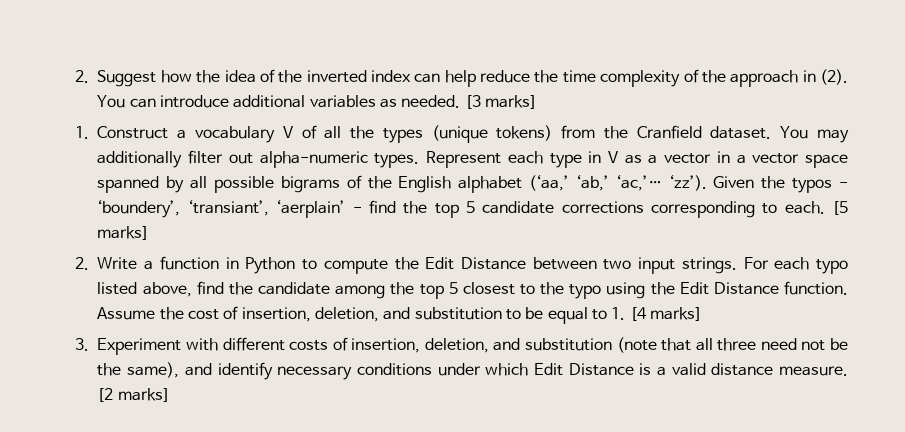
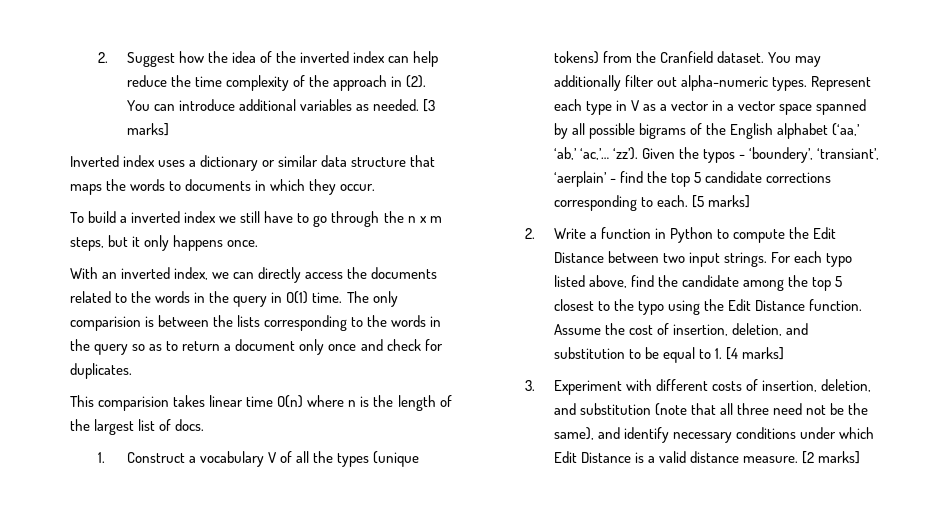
+ Inverted index uses a dictionary or similar data structure that maps the words to documents in which they occur.
+ To build a inverted index we still have to go through the n x m steps, but it only happens once.
+ With an inverted index, we can directly access the documents related to the words in the query in O(1) time. The only comparision is between the lists corresponding to the words in the query so as to return a document only once and check for duplicates.
+ This comparision takes linear time O(n) where n is the length of the largest list of docs.

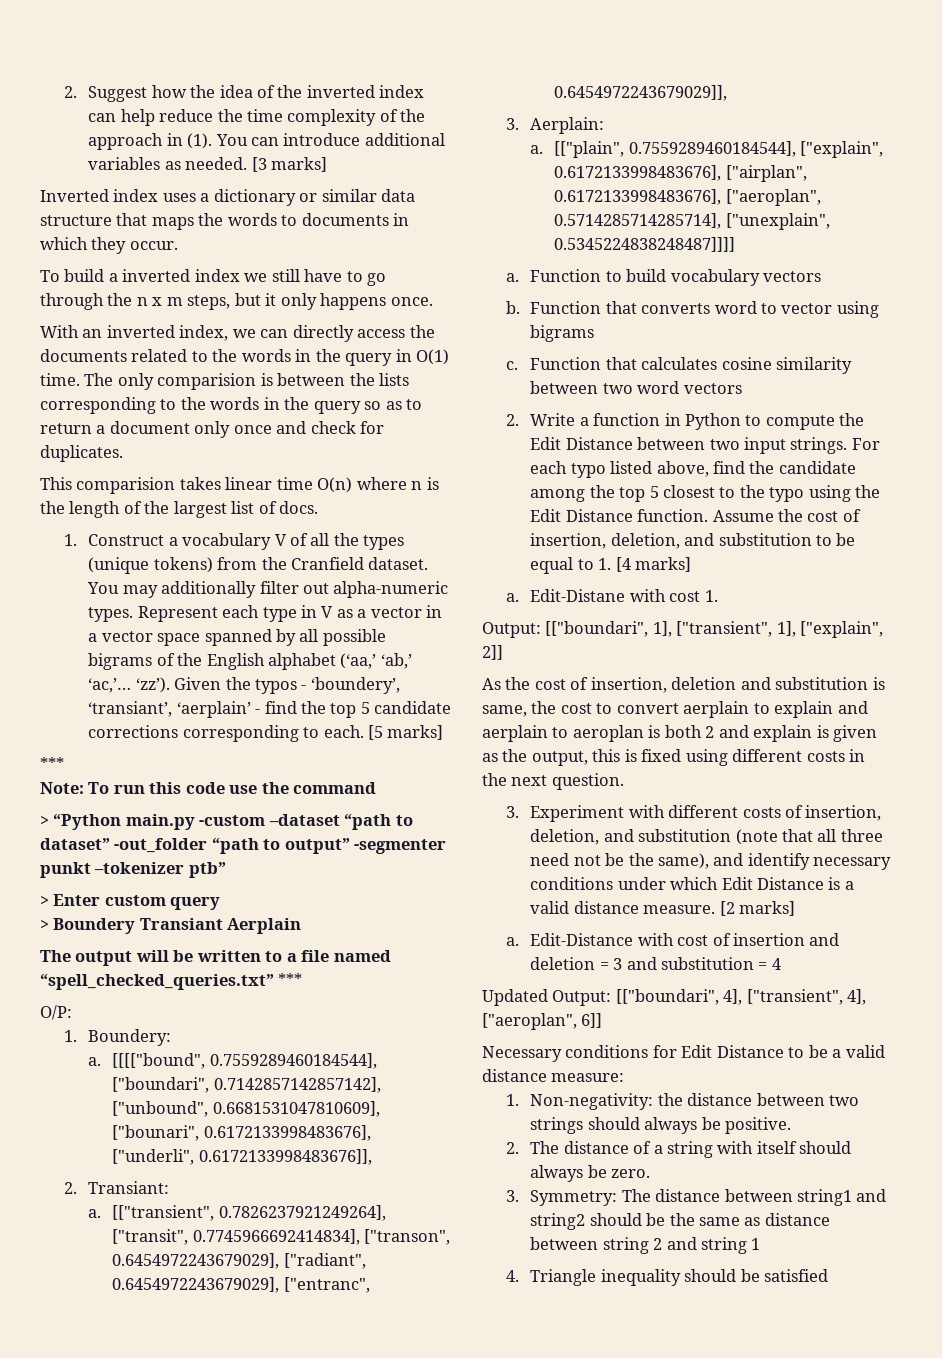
- 2. Suggest how the idea of the inverted index can help reduce the time complexity of the approach in (2).
+ 2. Suggest how the idea of the inverted index can help reduce the time complexity of the approach in (1).
  [5 marks]
+ ***
+ Note: To run this code use the command
+ > “Python main.py -custom –dataset “path to dataset” -out_folder “path to output” -segmenter punkt –tokenizer ptb”
+ > Enter custom query
+ > Boundery Transiant Aerplain
+ The output will be written to a file named “spell_checked_queries.txt” ***
+ O/P:
+ 1. Boundery:
+ a. [[[["bound", 0.7559289460184544], ["boundari", 0.7142857142857142], ["unbound", 0.6681531047810609], ["bounari", 0.6172133998483676], ["underli", 0.6172133998483676]],
+ 2. Transiant:
+ a. [["transient", 0.7826237921249264], ["transit", 0.7745966692414834], ["transon", 0.6454972243679029], ["radiant", 0.6454972243679029], ["entranc", 0.6454972243679029]],
+ 3. Aerplain:
+ a. [["plain", 0.7559289460184544], ["explain", 0.6172133998483676], ["airplan", 0.6172133998483676], ["aeroplan", 0.5714285714285714], ["unexplain", 0.5345224838248487]]]]
+ a. Function to build vocabulary vectors
+ b. Function that converts word to vector using bigrams
+ c. Function that calculates cosine similarity between two word vectors
+ a. Edit-Distane with cost 1.
+ Output: [["boundari", 1], ["transient", 1], ["explain", 2]]
+ As the cost of insertion, deletion and substitution is same, the cost to convert aerplain to explain and aerplain to aeroplan is both 2 and explain is given as the output, this is fixed using different costs in the next question.
+ a. Edit-Distance with cost of insertion and deletion = 3 and substitution = 4
+ Updated Output: [["boundari", 4], ["transient", 4], ["aeroplan", 6]]
+ Necessary conditions for Edit Distance to be a valid distance measure:
+ 1. Non-negativity: the distance between two strings should always be positive.
+ 2. The distance of a string with itself should always be zero.
+ 3. Symmetry: The distance between string1 and string2 should be the same as distance between string 2 and string 1
+ 4. Triangle inequality should be satisfied

